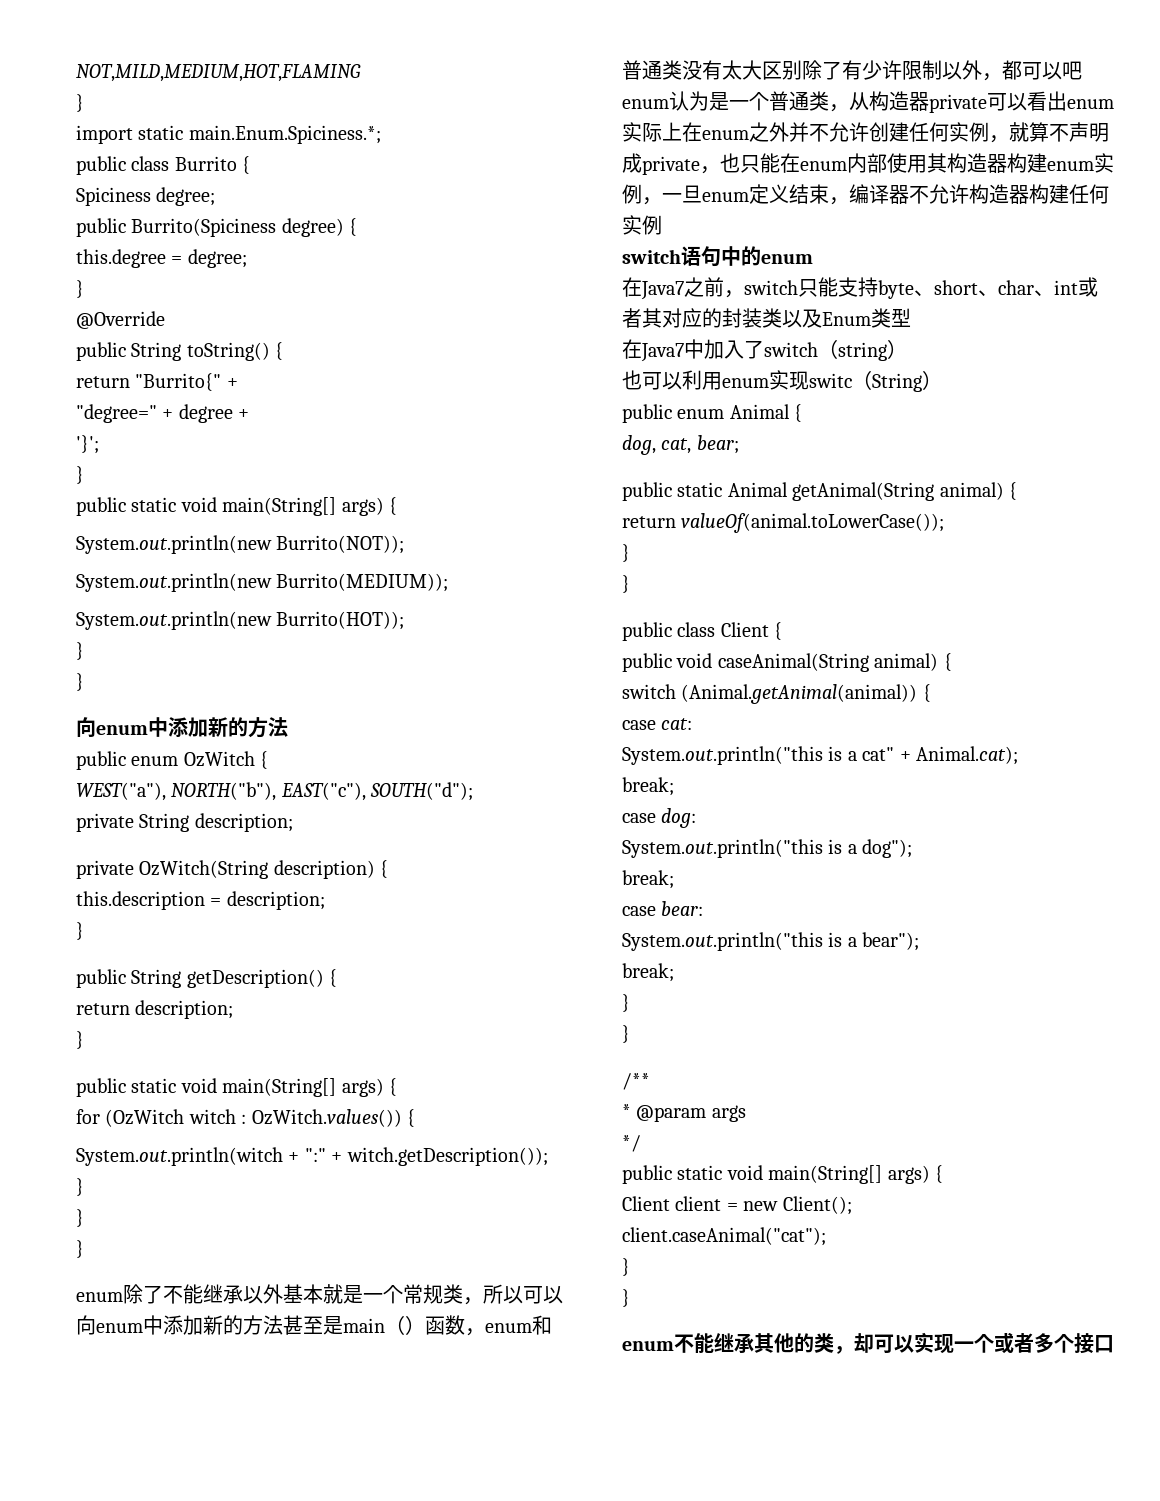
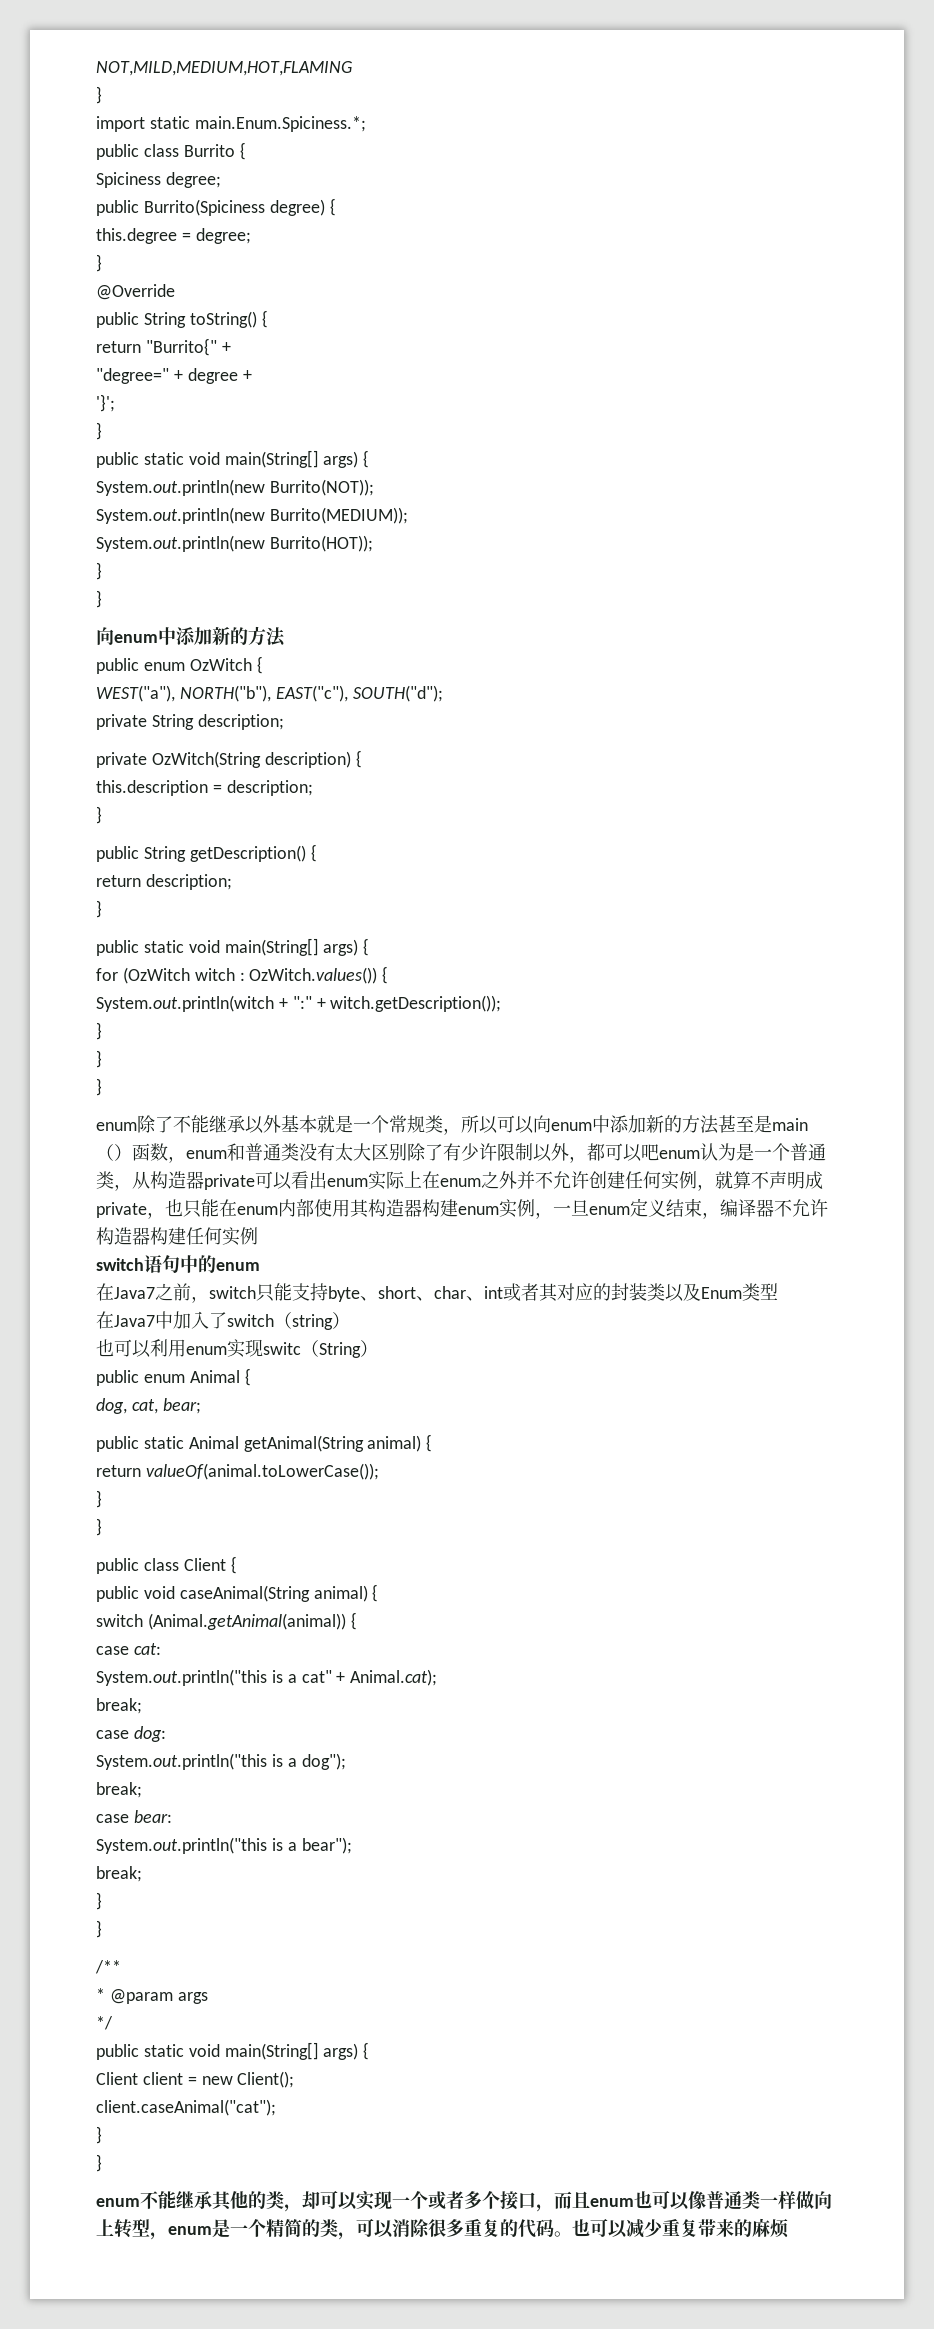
- enum不能继承其他的类，却可以实现一个或者多个接口
+ enum不能继承其他的类，却可以实现一个或者多个接口，而且enum也可以像普通类一样做向上转型，enum是一个精简的类，可以消除很多重复的代码。也可以减少重复带来的麻烦

